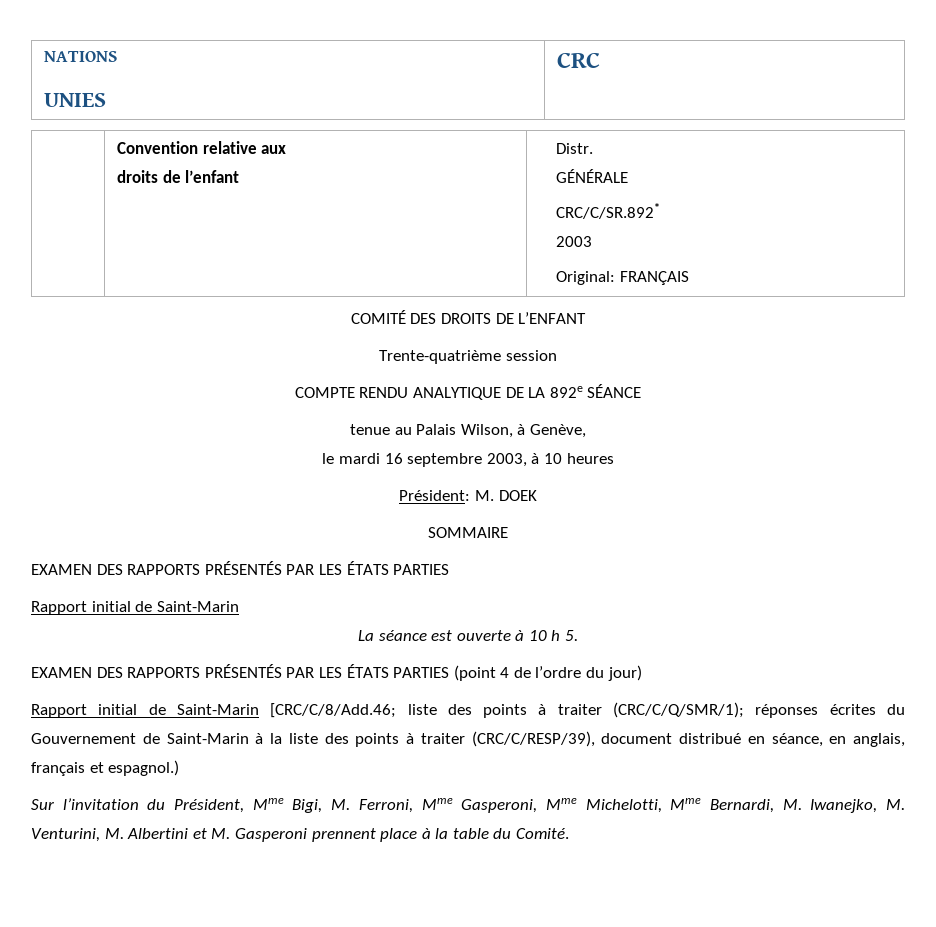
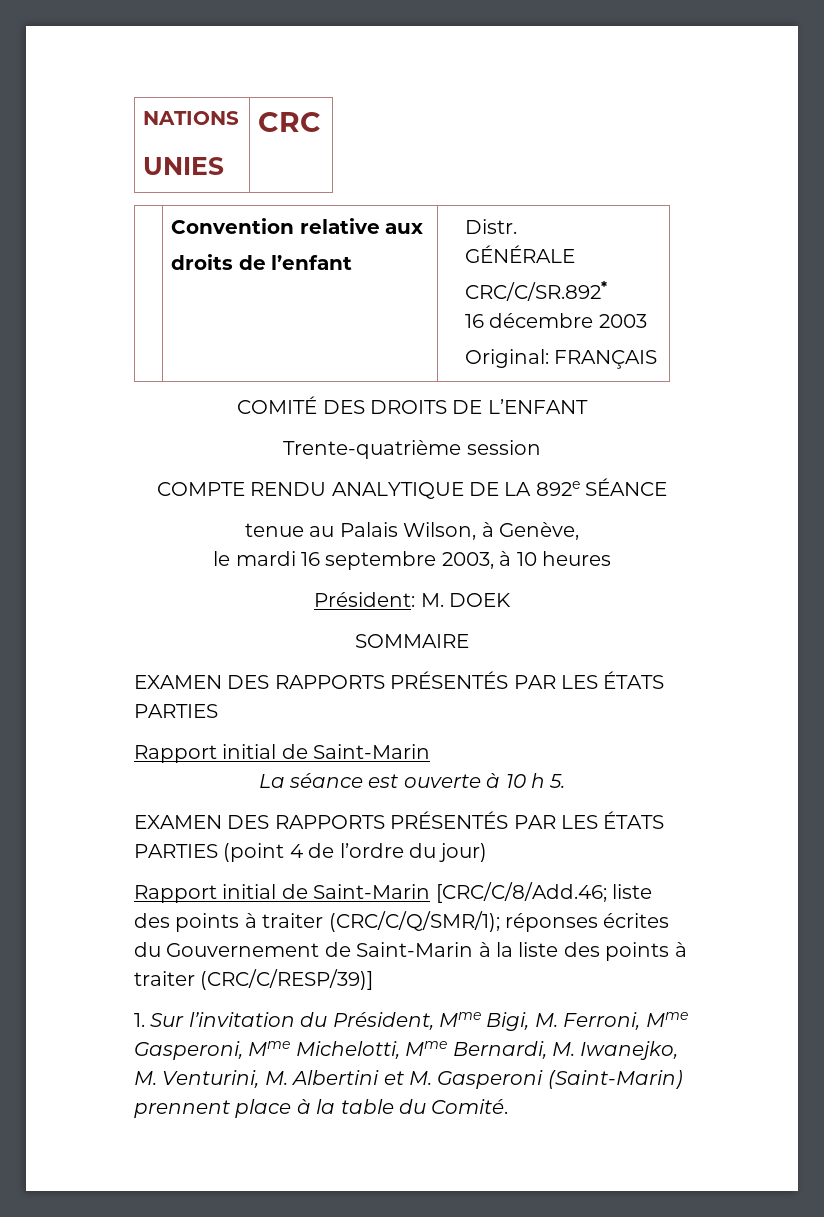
  | Convention relative aux
  droits de l’enfant | Distr.
  GÉNÉRALE
  CRC/C/SR.892*
- 2003
+ 16 décembre 2003
- Rapport initial de Saint-Marin [CRC/C/8/Add.46; liste des points à traiter (CRC/C/Q/SMR/1); réponses écrites du Gouvernement de Saint-Marin à la liste des points à traiter (CRC/C/RESP/39), document distribué en séance, en anglais, français et espagnol.)
- Sur l’invitation du Président, Mme Bigi, M. Ferroni, Mme Gasperoni, Mme Michelotti, Mme Bernardi, M. Iwanejko, M. Venturini, M. Albertini et M. Gasperoni prennent place à la table du Comité.
+ Rapport initial de Saint-Marin [CRC/C/8/Add.46; liste des points à traiter (CRC/C/Q/SMR/1); réponses écrites du Gouvernement de Saint-Marin à la liste des points à traiter (CRC/C/RESP/39)]
+ 1. Sur l’invitation du Président, Mme Bigi, M. Ferroni, Mme Gasperoni, Mme Michelotti, Mme Bernardi, M. Iwanejko, M. Venturini, M. Albertini et M. Gasperoni (Saint-Marin) prennent place à la table du Comité.

